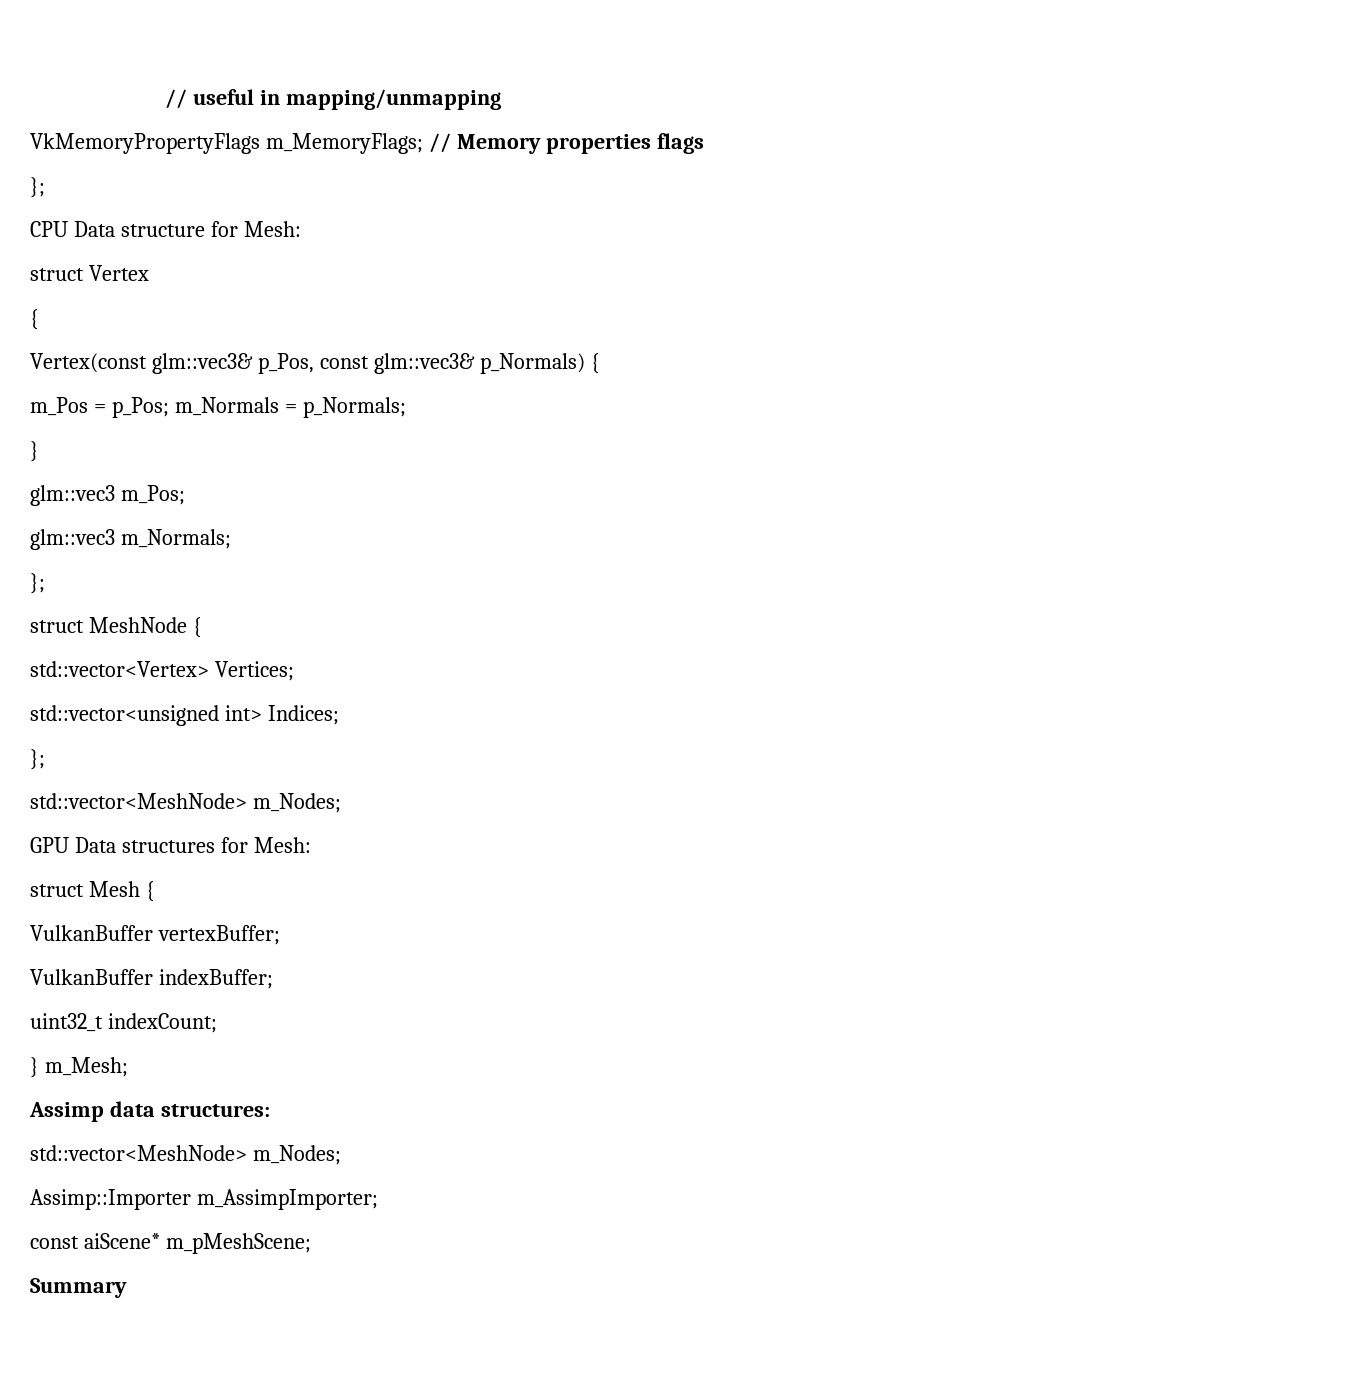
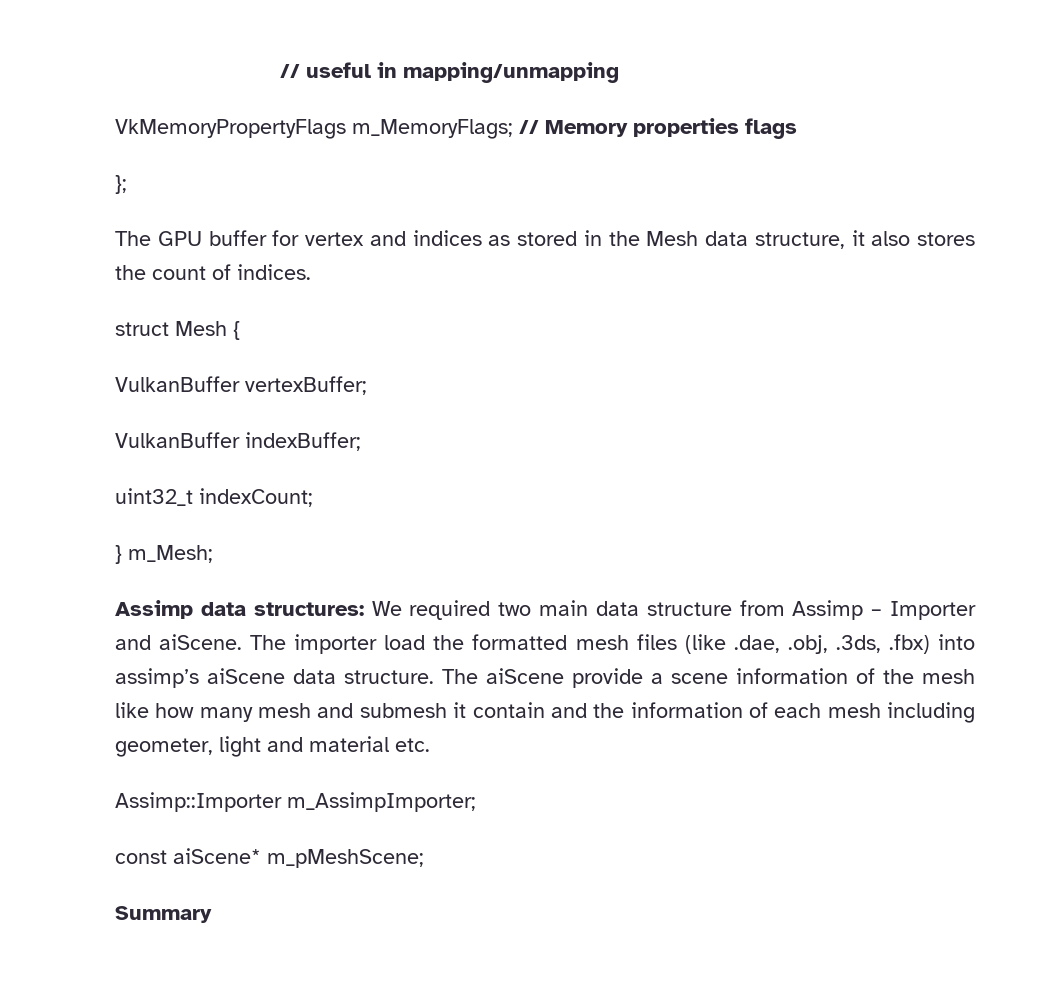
- CPU Data structure for Mesh:
- struct Vertex
- {
- Vertex(const glm::vec3& p_Pos, const glm::vec3& p_Normals) {
- m_Pos = p_Pos; m_Normals = p_Normals;
- }
- glm::vec3 m_Pos;
- glm::vec3 m_Normals;
- };
- struct MeshNode {
- std::vector<Vertex> Vertices;
- std::vector<unsigned int> Indices;
- };
- std::vector<MeshNode> m_Nodes;
- GPU Data structures for Mesh:
+ The GPU buffer for vertex and indices as stored in the Mesh data structure, it also stores the count of indices.
- Assimp data structures:
- std::vector<MeshNode> m_Nodes;
+ Assimp data structures: We required two main data structure from Assimp – Importer and aiScene. The importer load the formatted mesh files (like .dae, .obj, .3ds, .fbx) into assimp’s aiScene data structure. The aiScene provide a scene information of the mesh like how many mesh and submesh it contain and the information of each mesh including geometer, light and material etc.

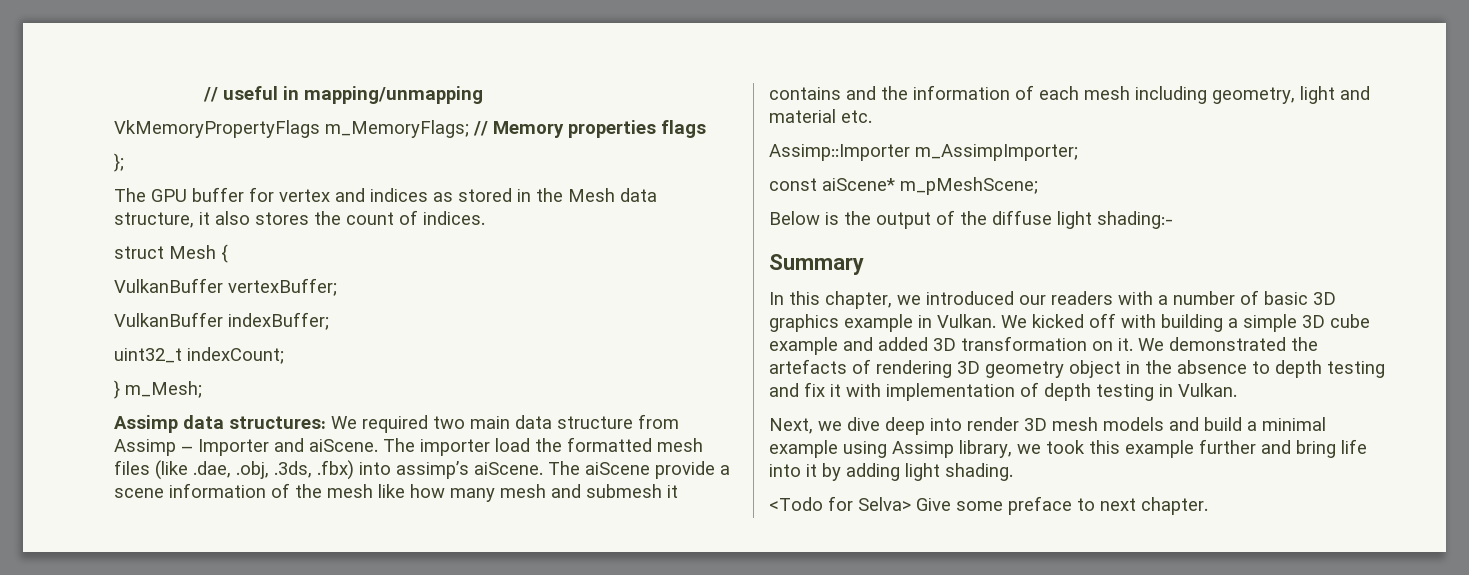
- The importer load the formatted mesh files (like .dae, .obj, .3ds, .fbx) into assimp’s aiScene data structure.
+ The importer load the formatted mesh files (like .dae, .obj, .3ds, .fbx) into assimp’s aiScene.
- The aiScene provide a scene information of the mesh like how many mesh and submesh it contain and the information of each mesh including geometer, light and material etc.
+ The aiScene provide a scene information of the mesh like how many mesh and submesh it contains and the information of each mesh including geometry, light and material etc.
+ Below is the output of the diffuse light shading:-
  Summary
+ In this chapter, we introduced our readers with a number of basic 3D graphics example in Vulkan. We kicked off with building a simple 3D cube example and added 3D transformation on it. We demonstrated the artefacts of rendering 3D geometry object in the absence to depth testing and fix it with implementation of depth testing in Vulkan.
+ Next, we dive deep into render 3D mesh models and build a minimal example using Assimp library, we took this example further and bring life into it by adding light shading.
+ <Todo for Selva> Give some preface to next chapter.

